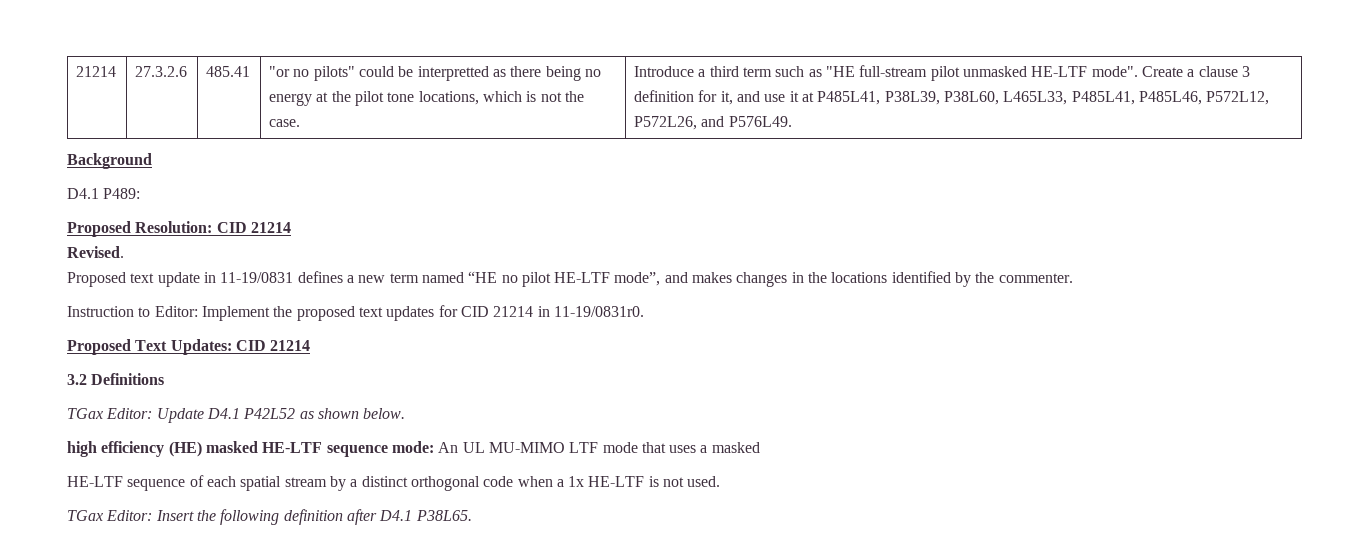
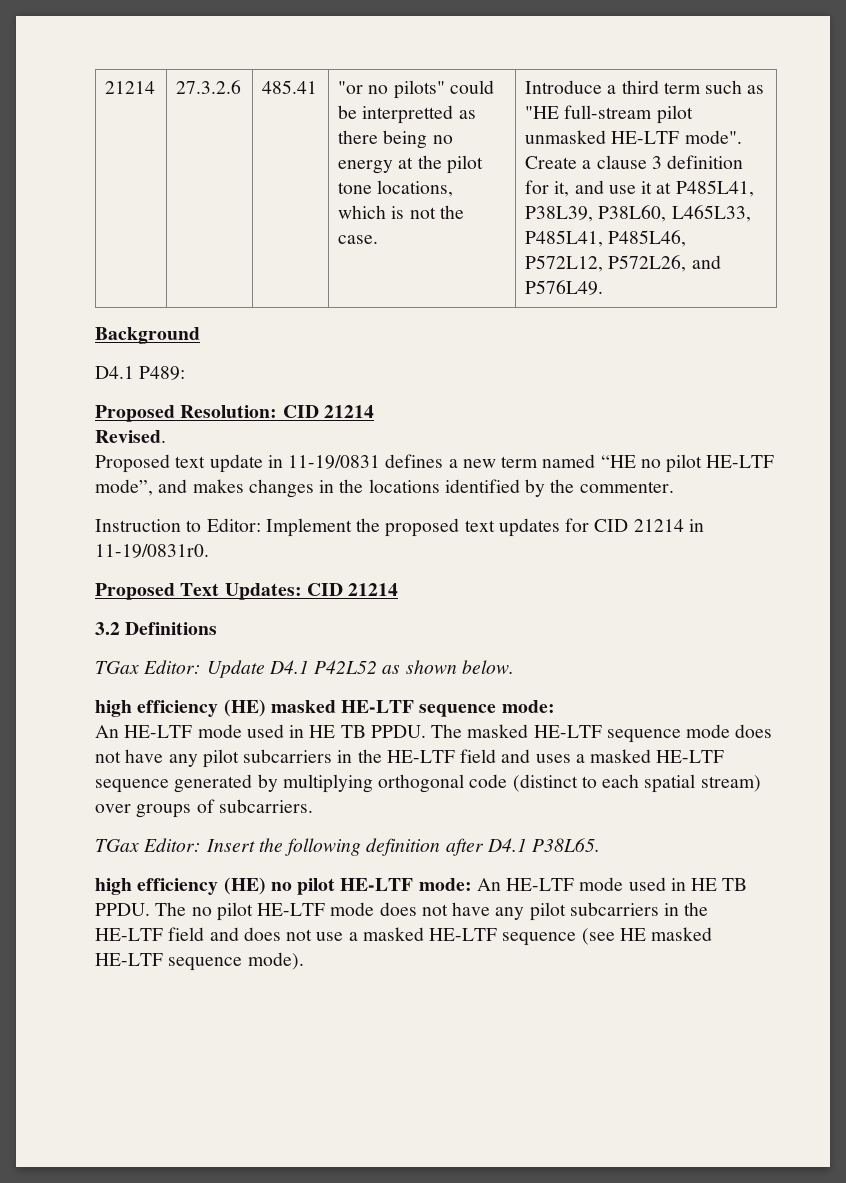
- high efficiency (HE) masked HE-LTF sequence mode: An UL MU-MIMO LTF mode that uses a masked
- HE-LTF sequence of each spatial stream by a distinct orthogonal code when a 1x HE-LTF is not used.
+ high efficiency (HE) masked HE-LTF sequence mode:
+ An HE-LTF mode used in HE TB PPDU. The masked HE-LTF sequence mode does not have any pilot subcarriers in the HE-LTF field and uses a masked HE-LTF sequence generated by multiplying orthogonal code (distinct to each spatial stream) over groups of subcarriers.
+ high efficiency (HE) no pilot HE-LTF mode: An HE-LTF mode used in HE TB PPDU. The no pilot HE-LTF mode does not have any pilot subcarriers in the HE-LTF field and does not use a masked HE-LTF sequence (see HE masked HE-LTF sequence mode).

